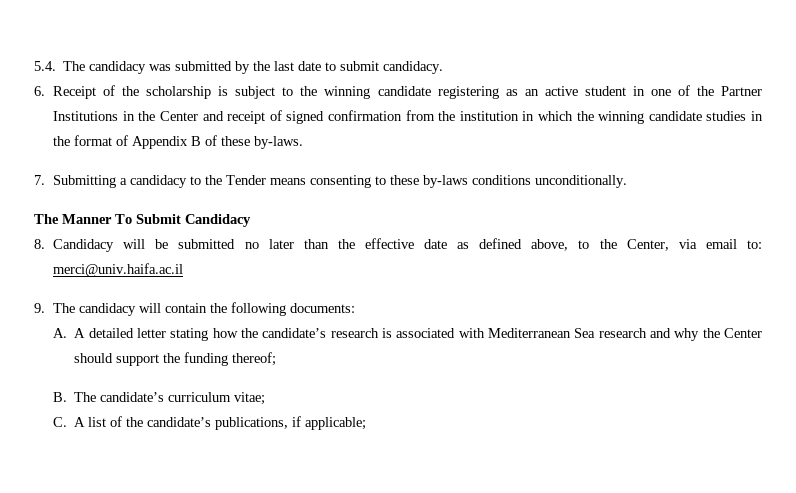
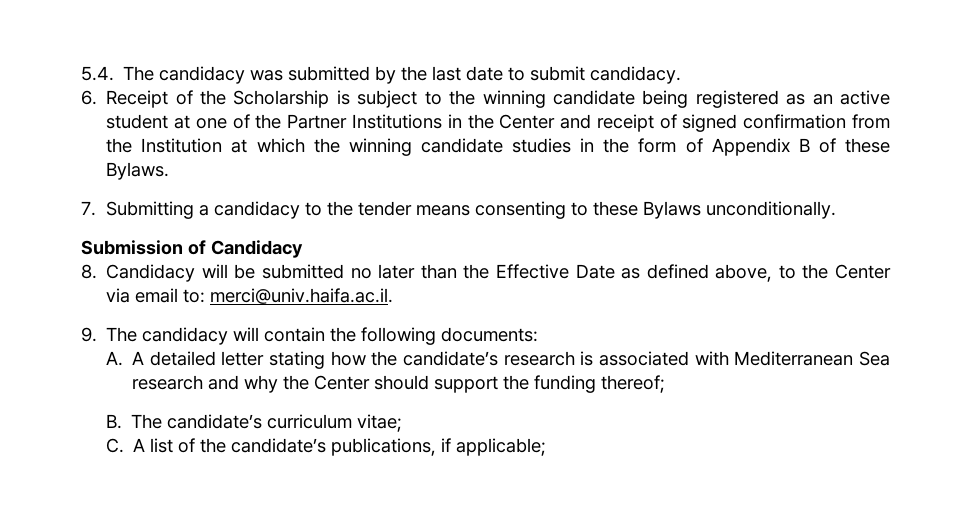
- 6. Receipt of the scholarship is subject to the winning candidate registering as an active student in one of the Partner Institutions in the Center and receipt of signed confirmation from the institution in which the winning candidate studies in the format of Appendix B of these by-laws.
+ 6. Receipt of the Scholarship is subject to the winning candidate being registered as an active student at one of the Partner Institutions in the Center and receipt of signed confirmation from the Institution at which the winning candidate studies in the form of Appendix B of these Bylaws.
- 7. Submitting a candidacy to the Tender means consenting to these by-laws conditions unconditionally.
+ 7. Submitting a candidacy to the tender means consenting to these Bylaws unconditionally.
- The Manner To Submit Candidacy
+ Submission of Candidacy
- 8. Candidacy will be submitted no later than the effective date as defined above, to the Center, via email to: merci@univ.haifa.ac.il
+ 8. Candidacy will be submitted no later than the Effective Date as defined above, to the Center via email to: merci@univ.haifa.ac.il.

